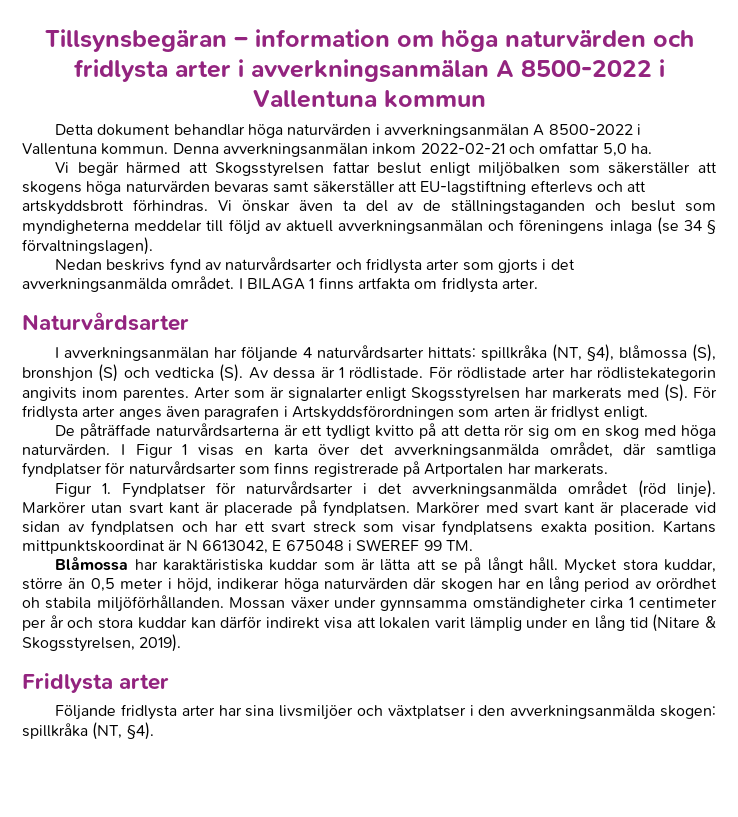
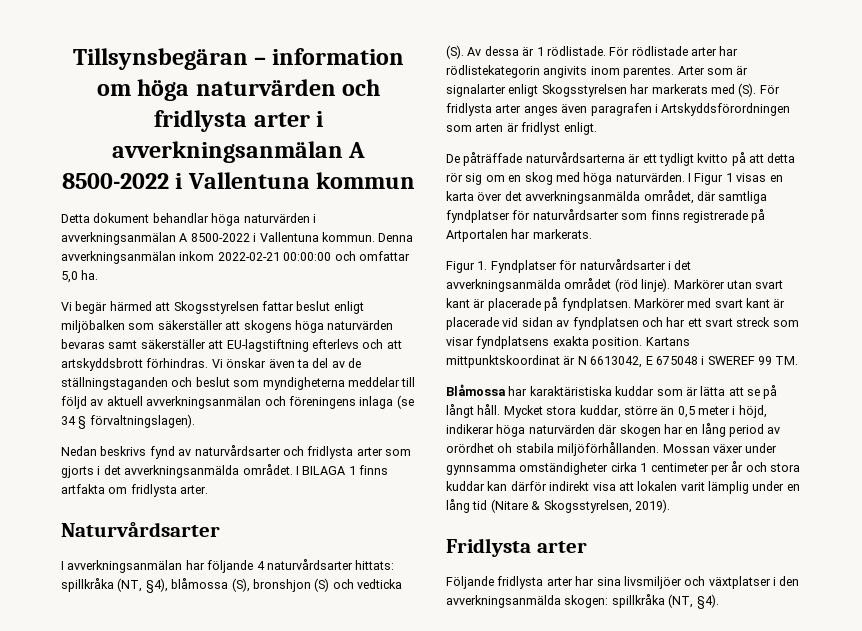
- Denna avverkningsanmälan inkom 2022-02-21 och omfattar 5,0 ha.
+ Denna avverkningsanmälan inkom 2022-02-21 00:00:00 och omfattar 5,0 ha.

